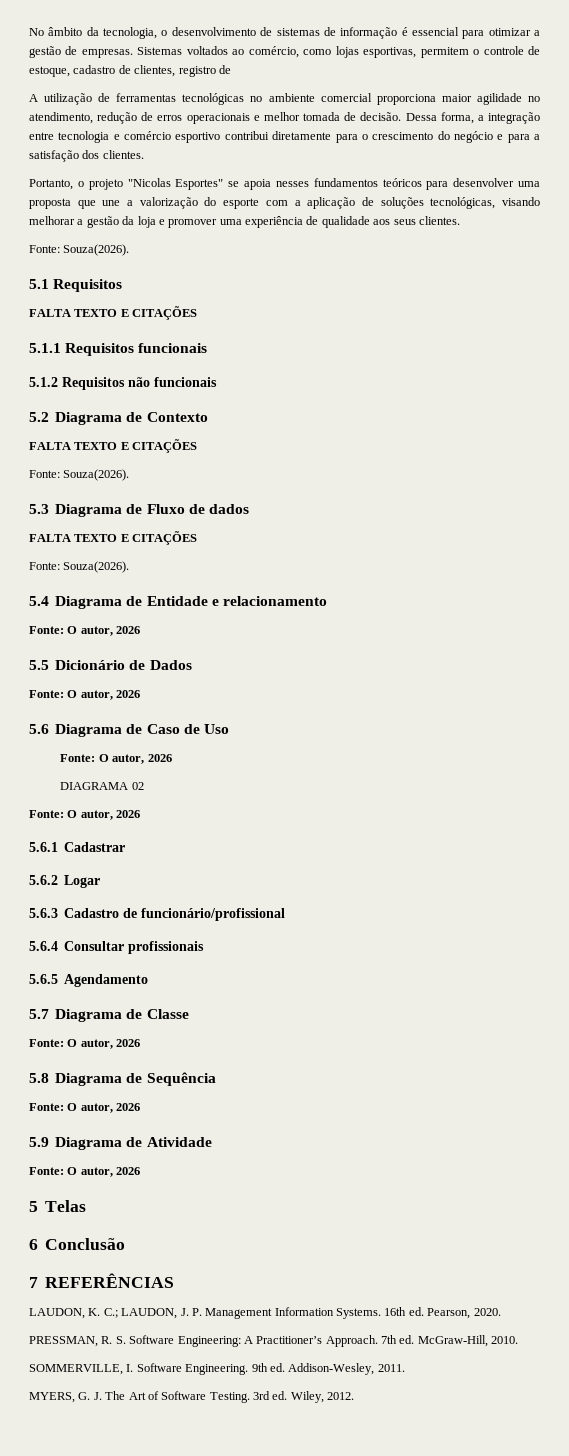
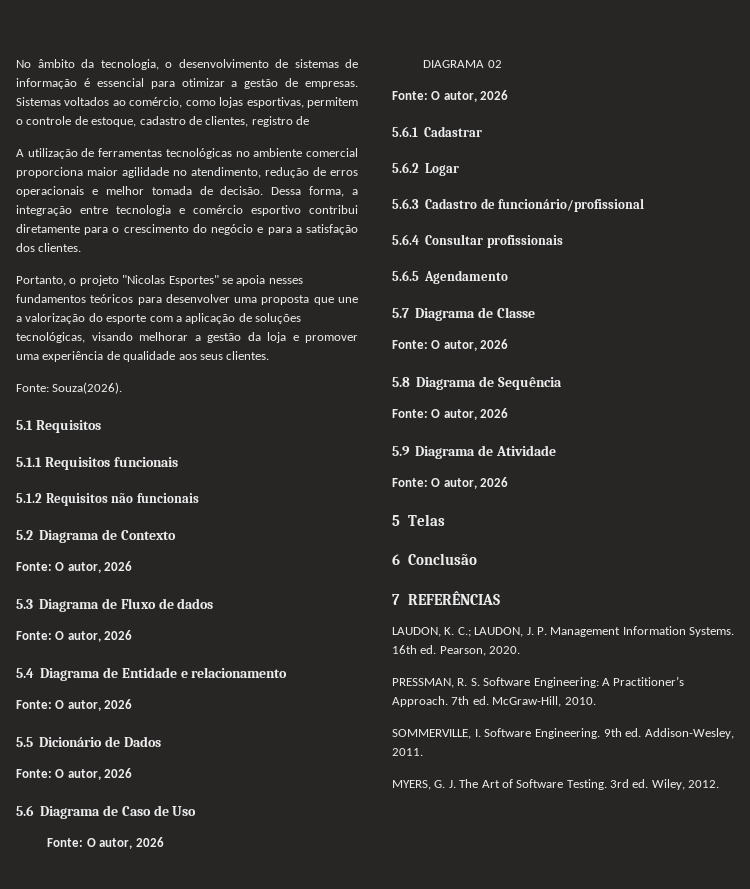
  5.1 Requisitos
- FALTA TEXTO E CITAÇÕES
  5.2 Diagrama de Contexto
- FALTA TEXTO E CITAÇÕES
- Fonte: Souza(2026).
+ Fonte: O autor, 2026
  5.3 Diagrama de Fluxo de dados
- FALTA TEXTO E CITAÇÕES
- Fonte: Souza(2026).
+ Fonte: O autor, 2026

